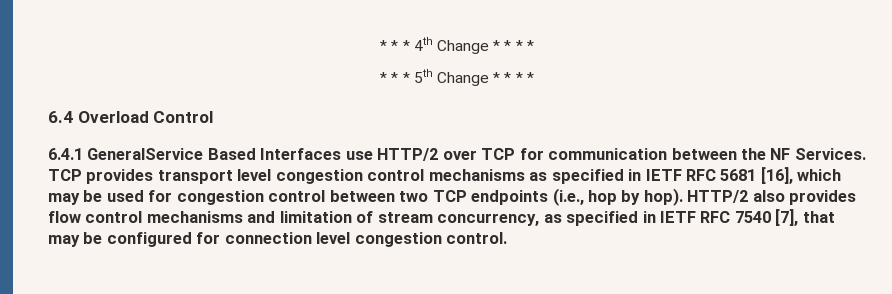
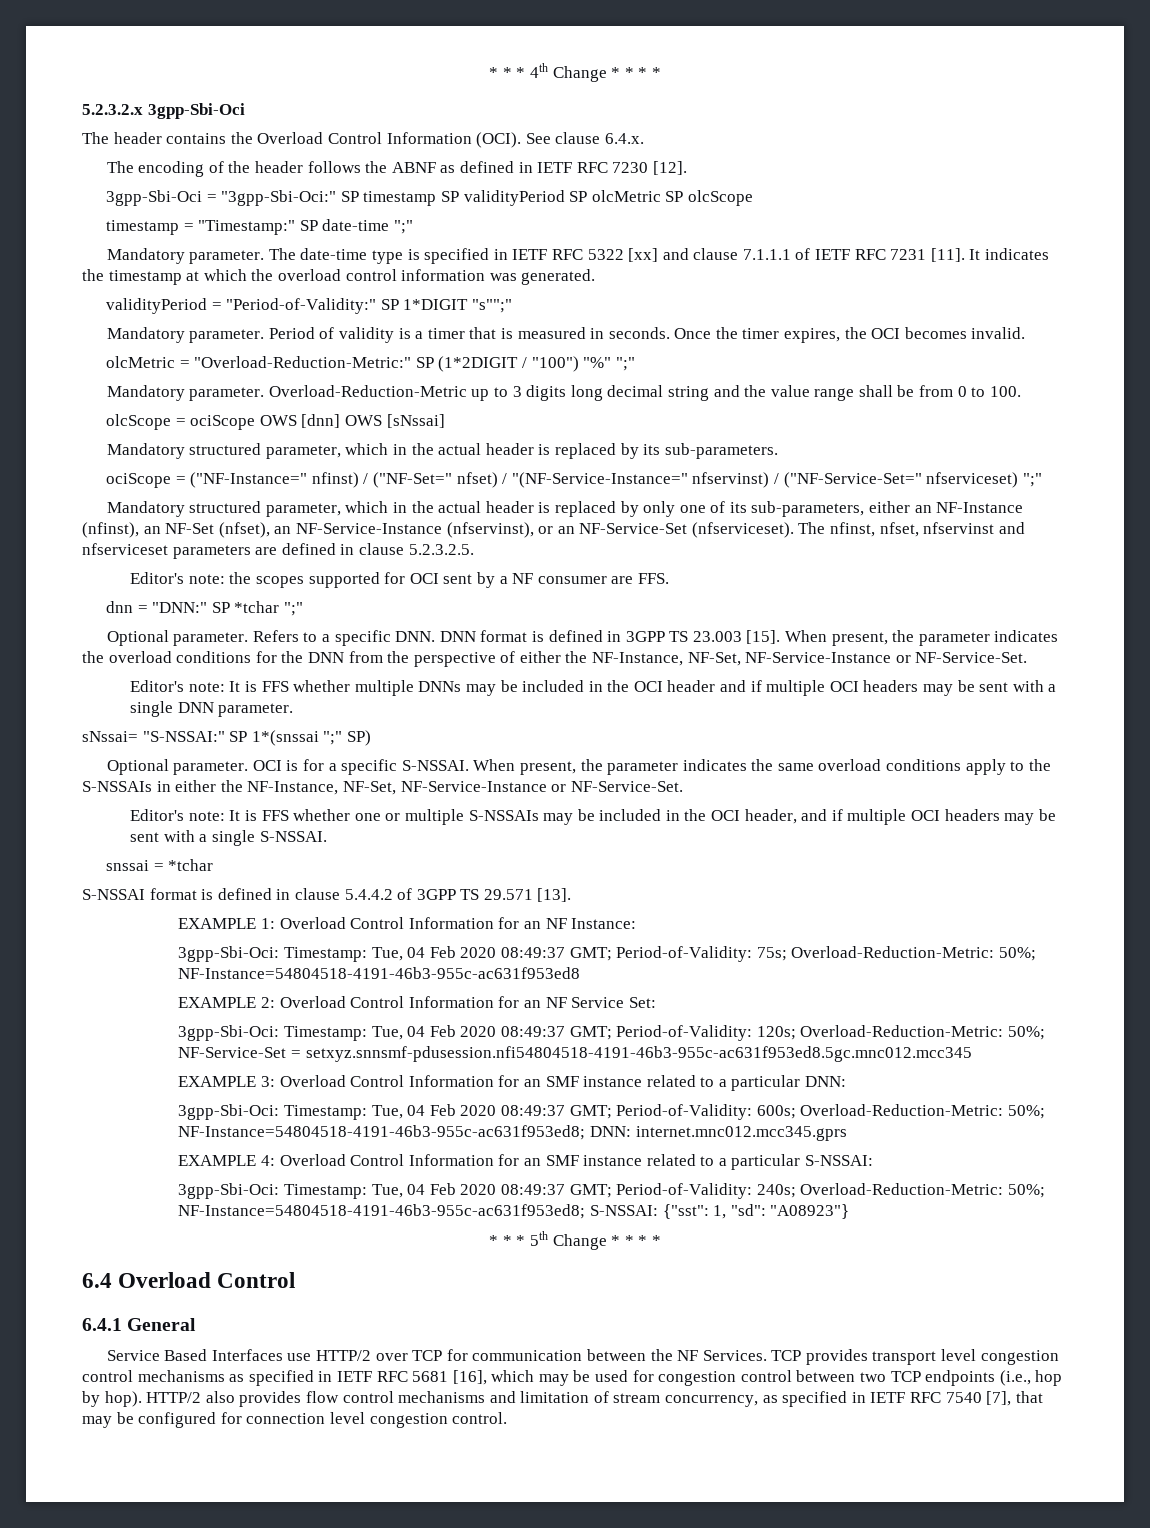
+ 5.2.3.2.x 3gpp-Sbi-Oci
+ The header contains the Overload Control Information (OCI). See clause 6.4.x.
+ The encoding of the header follows the ABNF as defined in IETF RFC 7230 [12].
+ 3gpp-Sbi-Oci = "3gpp-Sbi-Oci:" SP timestamp SP validityPeriod SP olcMetric SP olcScope
+ timestamp = "Timestamp:" SP date-time ";"
+ Mandatory parameter. The date-time type is specified in IETF RFC 5322 [xx] and clause 7.1.1.1 of IETF RFC 7231 [11]. It indicates the timestamp at which the overload control information was generated.
+ validityPeriod = "Period-of-Validity:" SP 1*DIGIT "s"";"
+ Mandatory parameter. Period of validity is a timer that is measured in seconds. Once the timer expires, the OCI becomes invalid.
+ olcMetric = "Overload-Reduction-Metric:" SP (1*2DIGIT / "100") "%" ";"
+ Mandatory parameter. Overload-Reduction-Metric up to 3 digits long decimal string and the value range shall be from 0 to 100.
+ olcScope = ociScope OWS [dnn] OWS [sNssai]
+ Mandatory structured parameter, which in the actual header is replaced by its sub-parameters.
+ ociScope = ("NF-Instance=" nfinst) / ("NF-Set=" nfset) / "(NF-Service-Instance=" nfservinst) / ("NF-Service-Set=" nfserviceset) ";"
+ Mandatory structured parameter, which in the actual header is replaced by only one of its sub-parameters, either an NF-Instance (nfinst), an NF-Set (nfset), an NF-Service-Instance (nfservinst), or an NF-Service-Set (nfserviceset). The nfinst, nfset, nfservinst and nfserviceset parameters are defined in clause 5.2.3.2.5.
+ Editor's note: the scopes supported for OCI sent by a NF consumer are FFS.
+ dnn = "DNN:" SP *tchar ";"
+ Optional parameter. Refers to a specific DNN. DNN format is defined in 3GPP TS 23.003 [15]. When present, the parameter indicates the overload conditions for the DNN from the perspective of either the NF-Instance, NF-Set, NF-Service-Instance or NF-Service-Set.
+ Editor's note: It is FFS whether multiple DNNs may be included in the OCI header and if multiple OCI headers may be sent with a single DNN parameter.
+ sNssai= "S-NSSAI:" SP 1*(snssai ";" SP)
+ Optional parameter. OCI is for a specific S-NSSAI. When present, the parameter indicates the same overload conditions apply to the S-NSSAIs in either the NF-Instance, NF-Set, NF-Service-Instance or NF-Service-Set.
+ Editor's note: It is FFS whether one or multiple S-NSSAIs may be included in the OCI header, and if multiple OCI headers may be sent with a single S-NSSAI.
+ snssai = *tchar
+ S-NSSAI format is defined in clause 5.4.4.2 of 3GPP TS 29.571 [13].
+ EXAMPLE 1: Overload Control Information for an NF Instance:
+ 3gpp-Sbi-Oci: Timestamp: Tue, 04 Feb 2020 08:49:37 GMT; Period-of-Validity: 75s; Overload-Reduction-Metric: 50%; NF-Instance=54804518-4191-46b3-955c-ac631f953ed8
+ EXAMPLE 2: Overload Control Information for an NF Service Set:
+ 3gpp-Sbi-Oci: Timestamp: Tue, 04 Feb 2020 08:49:37 GMT; Period-of-Validity: 120s; Overload-Reduction-Metric: 50%; NF-Service-Set = setxyz.snnsmf-pdusession.nfi54804518-4191-46b3-955c-ac631f953ed8.5gc.mnc012.mcc345
+ EXAMPLE 3: Overload Control Information for an SMF instance related to a particular DNN:
+ 3gpp-Sbi-Oci: Timestamp: Tue, 04 Feb 2020 08:49:37 GMT; Period-of-Validity: 600s; Overload-Reduction-Metric: 50%; NF-Instance=54804518-4191-46b3-955c-ac631f953ed8; DNN: internet.mnc012.mcc345.gprs
+ EXAMPLE 4: Overload Control Information for an SMF instance related to a particular S-NSSAI:
+ 3gpp-Sbi-Oci: Timestamp: Tue, 04 Feb 2020 08:49:37 GMT; Period-of-Validity: 240s; Overload-Reduction-Metric: 50%; NF-Instance=54804518-4191-46b3-955c-ac631f953ed8; S-NSSAI: {"sst": 1, "sd": "A08923"}
- 6.4.1 GeneralService Based Interfaces use HTTP/2 over TCP for communication between the NF Services.
+ 6.4.1 General
+ Service Based Interfaces use HTTP/2 over TCP for communication between the NF Services.

